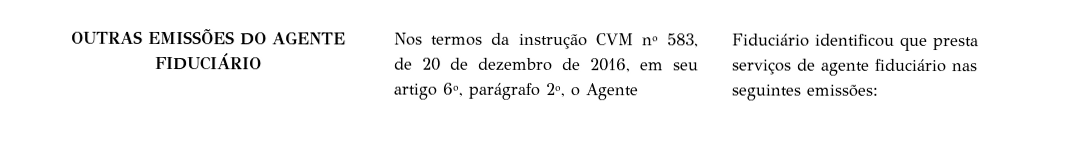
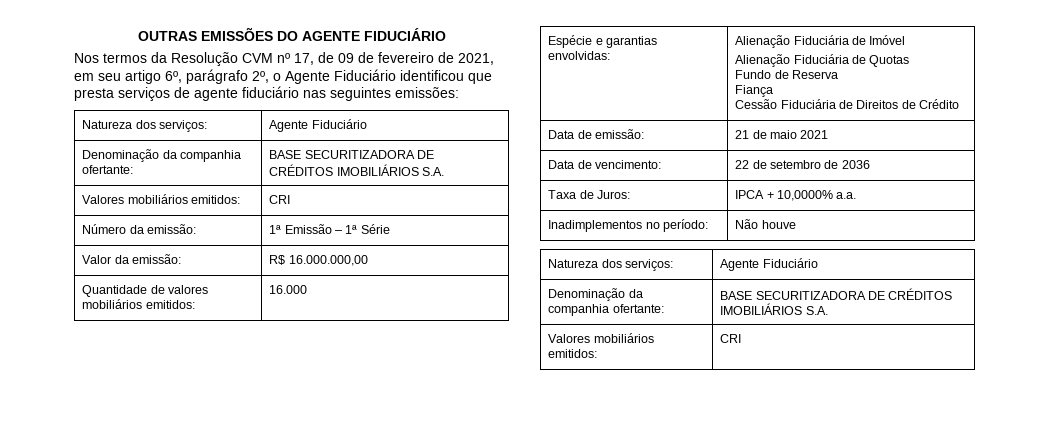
- Nos termos da instrução CVM nº 583, de 20 de dezembro de 2016, em seu artigo 6º, parágrafo 2º, o Agente Fiduciário identificou que presta serviços de agente fiduciário nas seguintes emissões:
+ Nos termos da Resolução CVM nº 17, de 09 de fevereiro de 2021, em seu artigo 6º, parágrafo 2º, o Agente Fiduciário identificou que presta serviços de agente fiduciário nas seguintes emissões:
+ Natureza dos serviços: | Agente Fiduciário
+ Denominação da companhia ofertante: | BASE SECURITIZADORA DE CRÉDITOS IMOBILIÁRIOS S.A.
+ Valores mobiliários emitidos: | CRI
+ Número da emissão: | 1ª Emissão – 1ª Série
+ Valor da emissão: | R$ 16.000.000,00
+ Quantidade de valores mobiliários emitidos: | 16.000
+ Espécie e garantias envolvidas: | Alienação Fiduciária de Imóvel
+ Alienação Fiduciária de Quotas
+ Fundo de Reserva
+ Fiança
+ Cessão Fiduciária de Direitos de Crédito
+ Data de emissão: | 21 de maio 2021
+ Data de vencimento: | 22 de setembro de 2036
+ Taxa de Juros: | IPCA + 10,0000% a.a.
+ Inadimplementos no período: | Não houve
+ Natureza dos serviços: | Agente Fiduciário
+ Denominação da companhia ofertante: | BASE SECURITIZADORA DE CRÉDITOS IMOBILIÁRIOS S.A.
+ Valores mobiliários emitidos: | CRI

